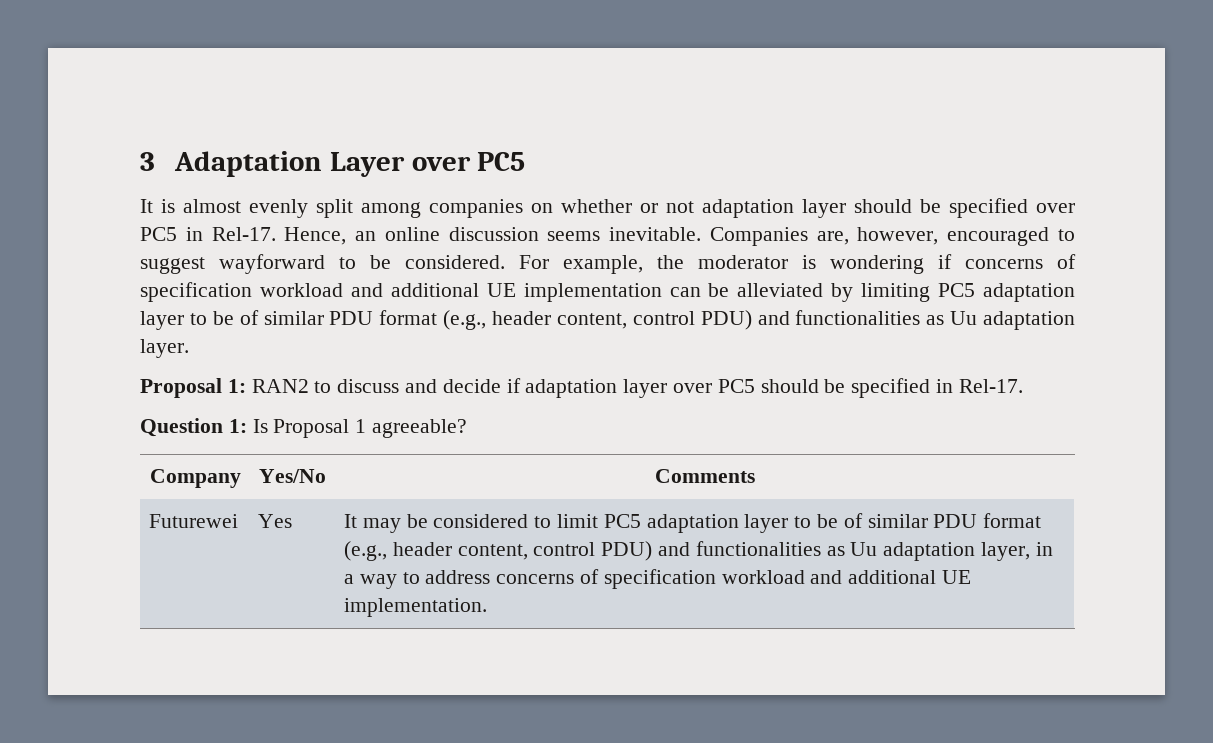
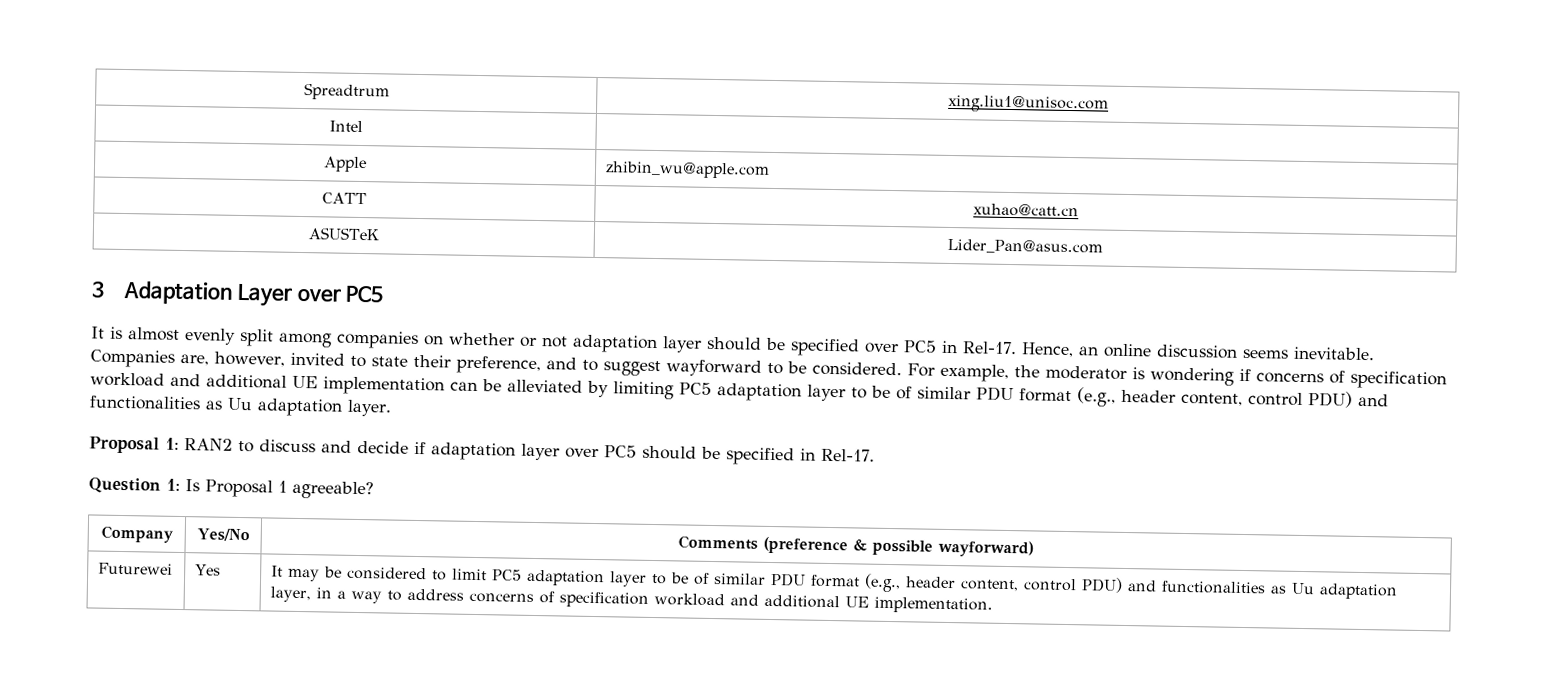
+ Spreadtrum | xing.liu1@unisoc.com
+ Intel |
+ Apple | zhibin_wu@apple.com
+ CATT | xuhao@catt.cn
+ ASUSTeK | Lider_Pan@asus.com
- Companies are, however, encouraged to suggest wayforward to be considered.
+ Companies are, however, invited to state their preference, and to suggest wayforward to be considered.
- Company | Yes/No | Comments
+ Company | Yes/No | Comments (preference & possible wayforward)

